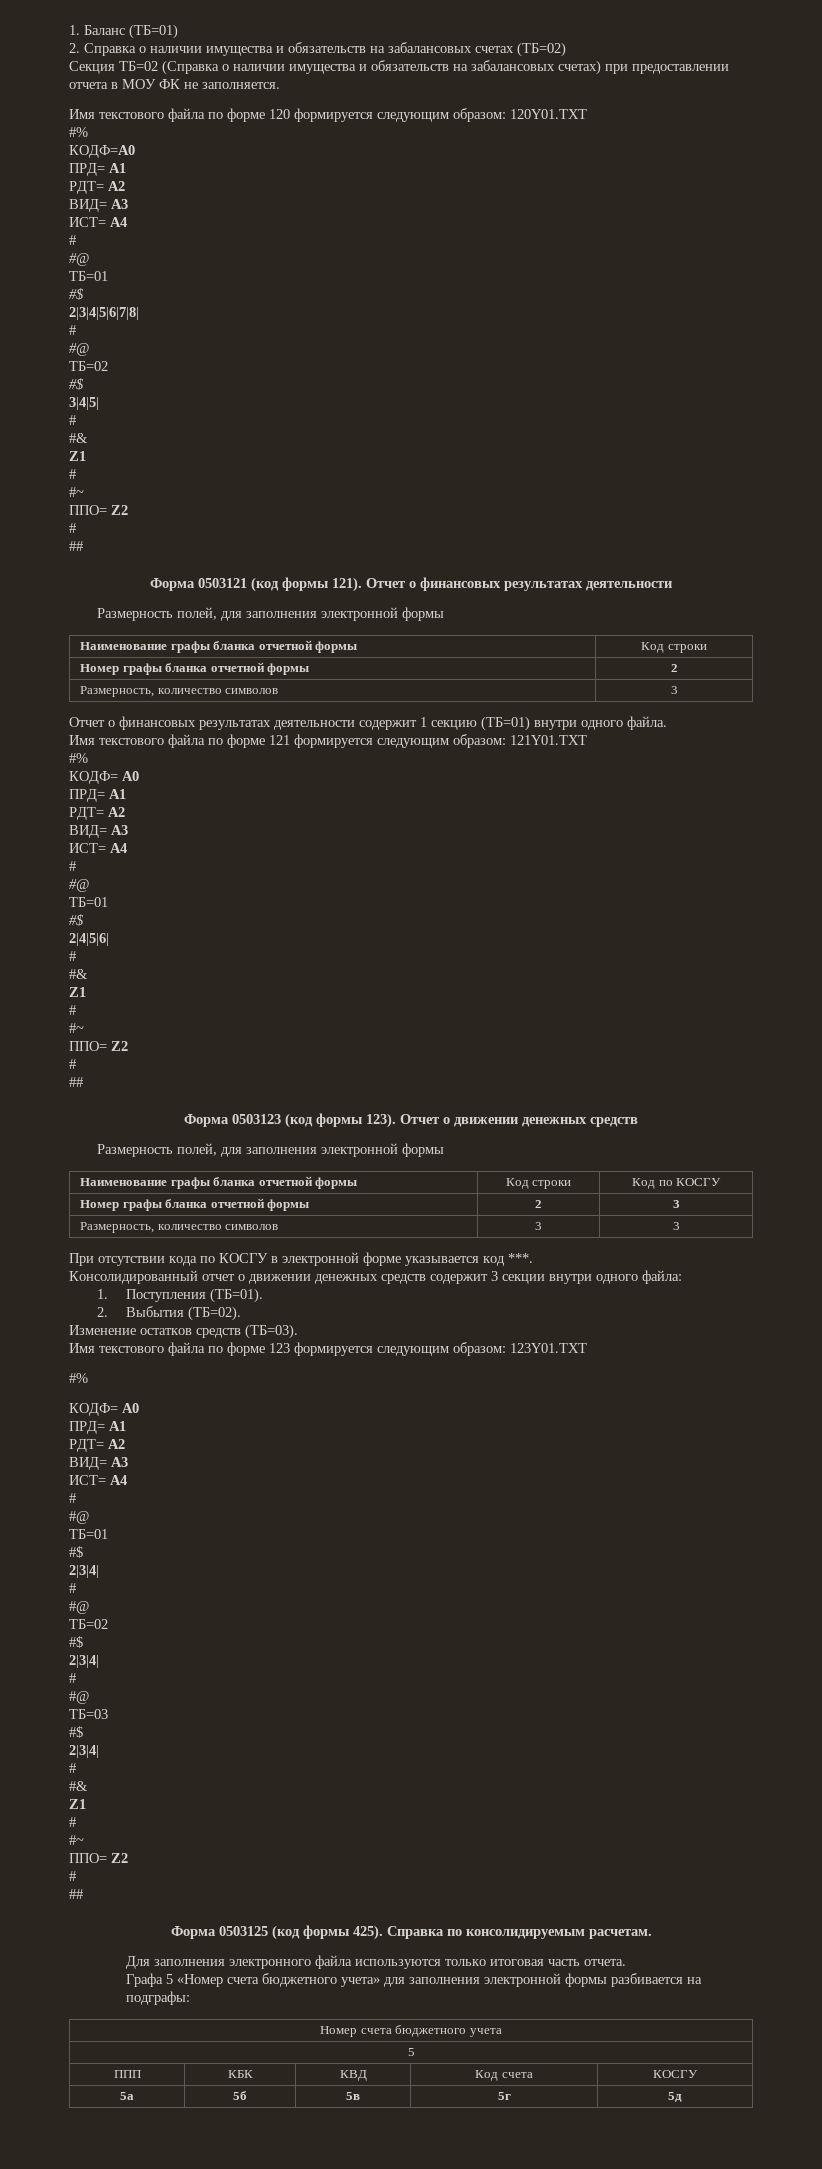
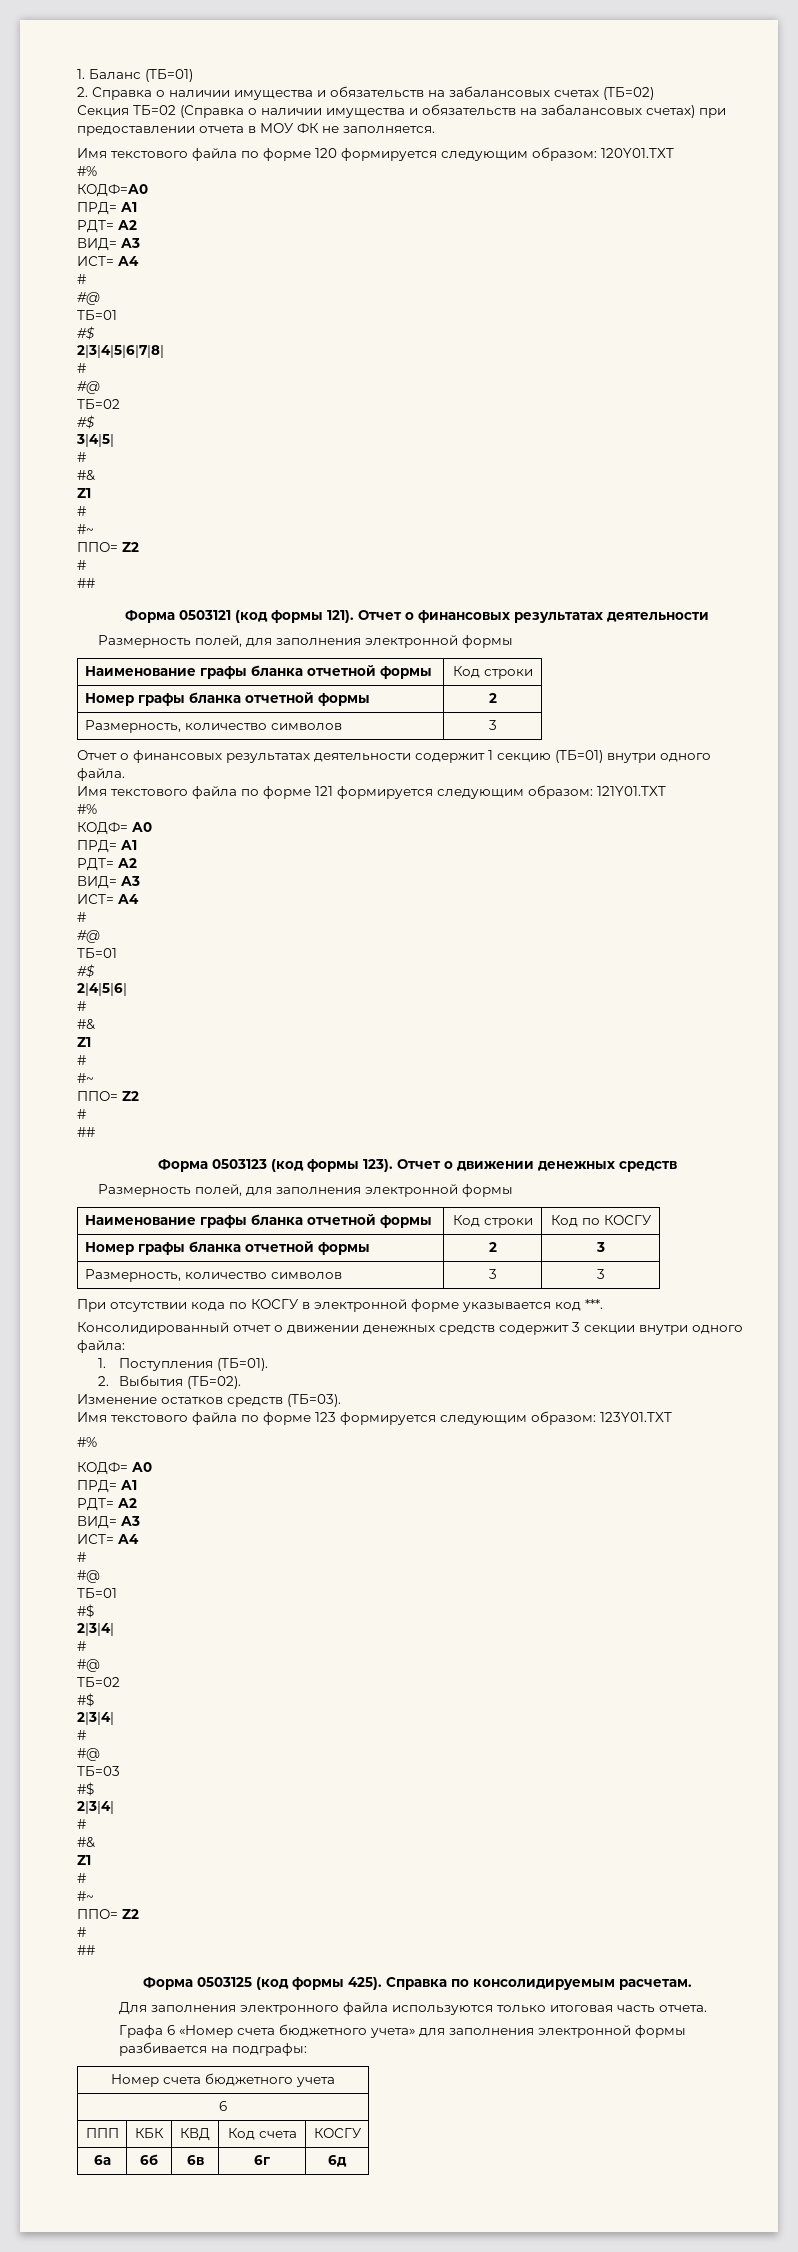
- Графа 5 «Номер счета бюджетного учета» для заполнения электронной формы разбивается на подграфы:
+ Графа 6 «Номер счета бюджетного учета» для заполнения электронной формы разбивается на подграфы:
  Номер счета бюджетного учета
- 5
+ 6
- 5а | 5б | 5в | 5г | 5д
+ 6а | 6б | 6в | 6г | 6д

